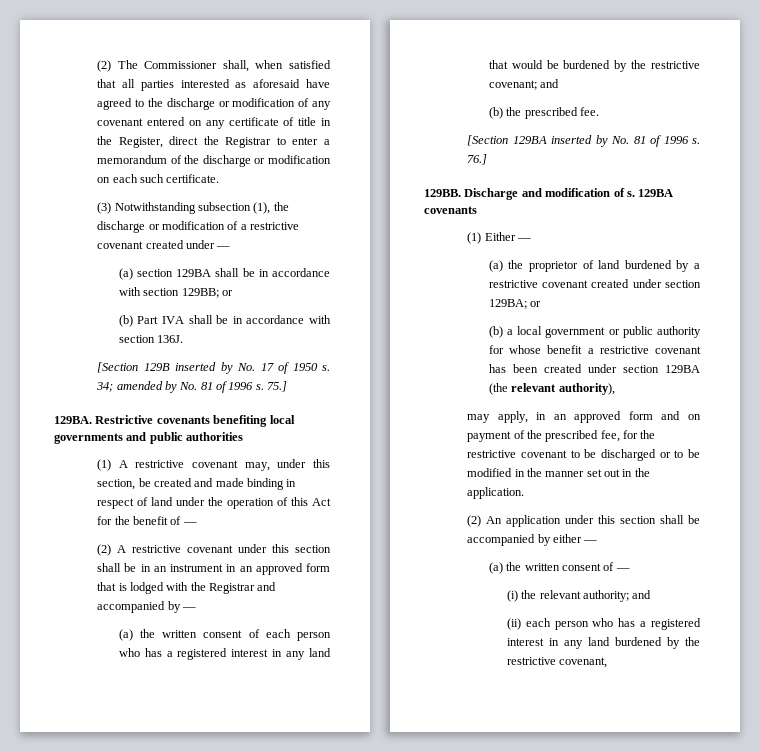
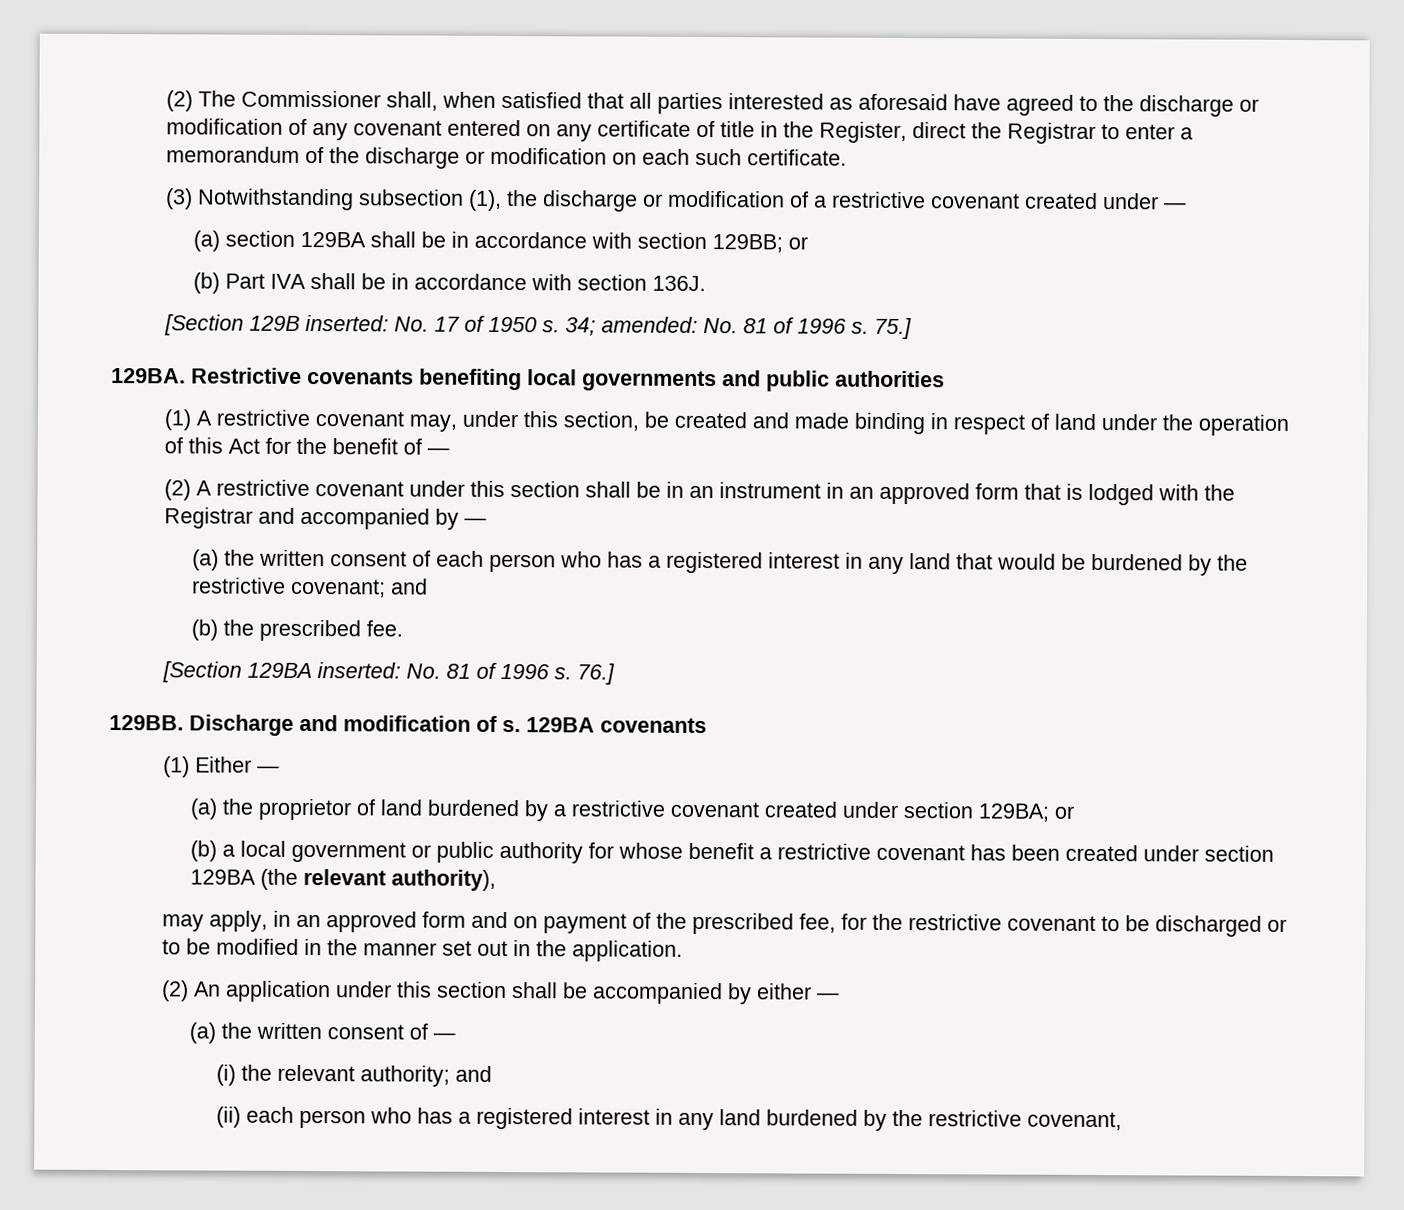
- [Section 129B inserted by No. 17 of 1950 s.
+ [Section 129B inserted: No. 17 of 1950 s.
- 34; amended by No. 81 of 1996 s.
+ 34; amended: No. 81 of 1996 s.
- [Section 129BA inserted by No. 81 of 1996 s.
+ [Section 129BA inserted: No. 81 of 1996 s.

